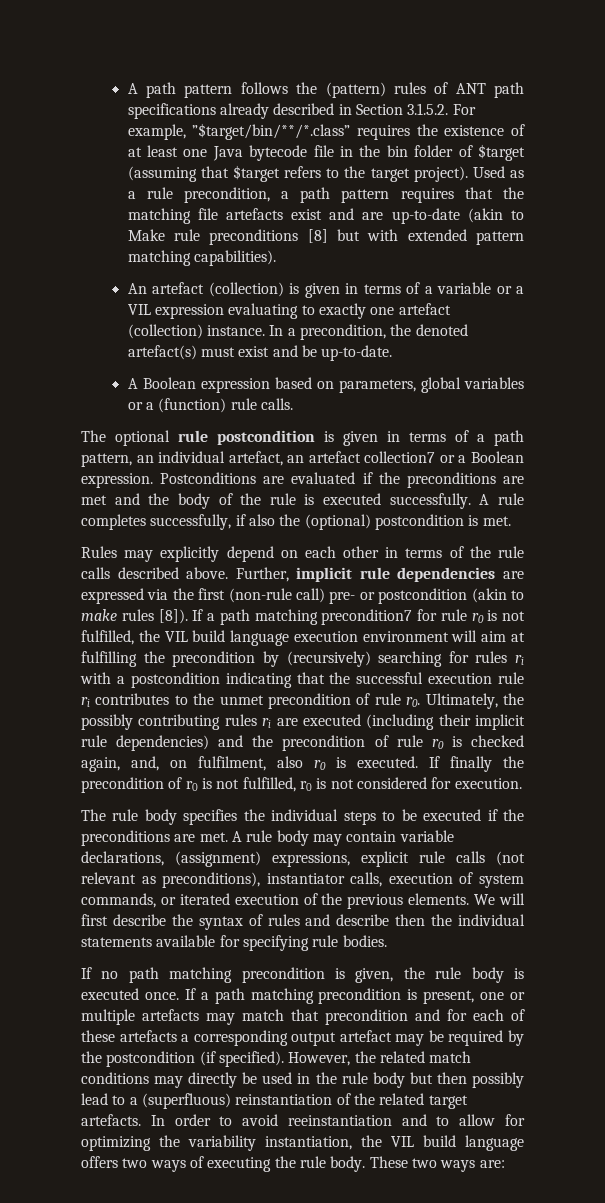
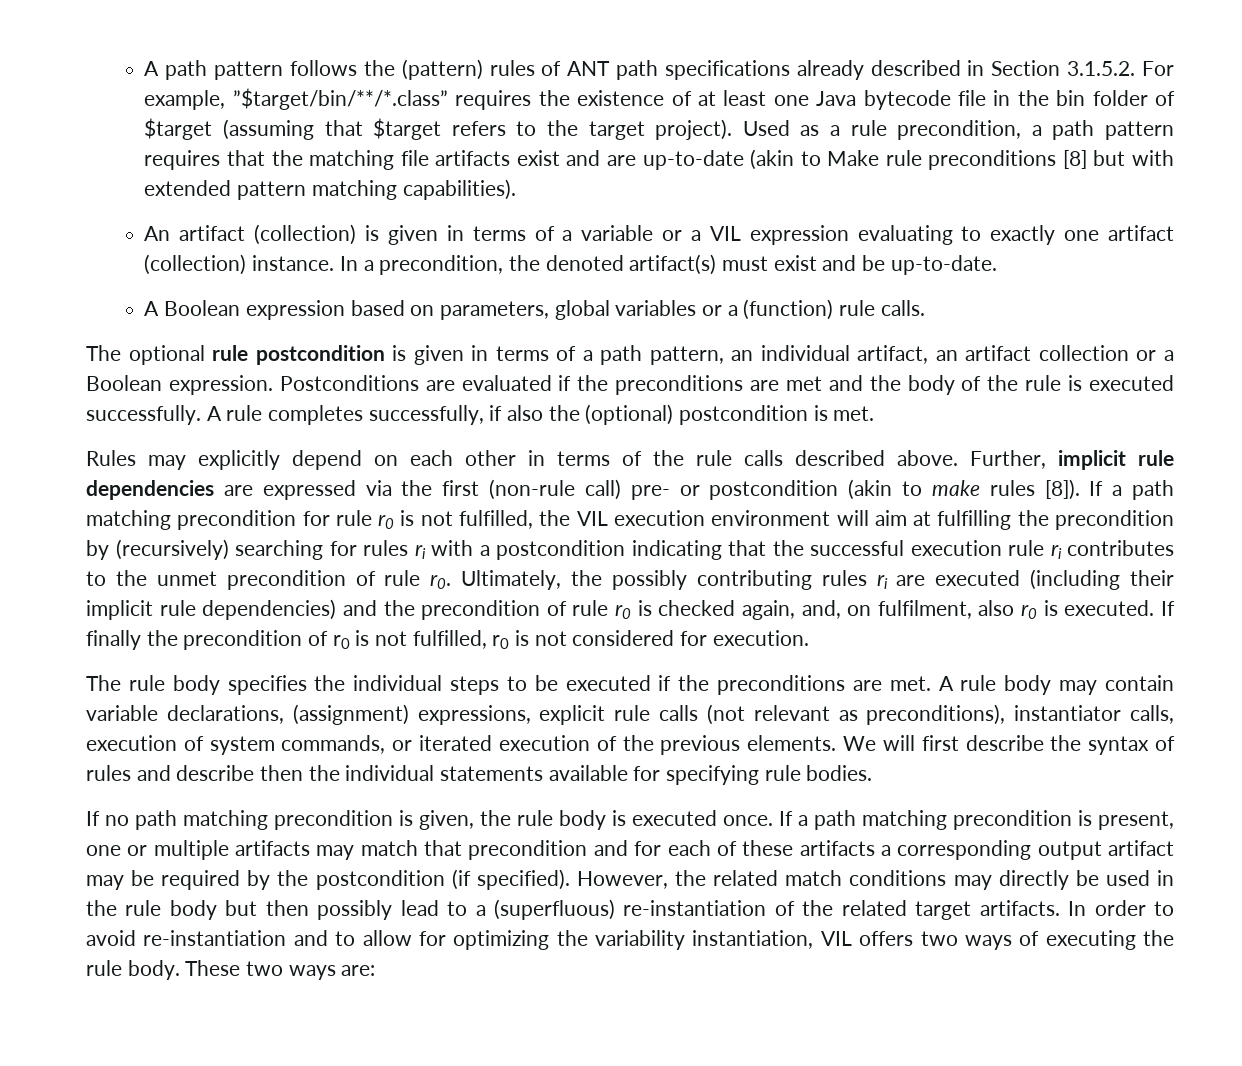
- Used as a rule precondition, a path pattern requires that the matching file artefacts exist and are up-to-date (akin to Make rule preconditions [8] but with extended pattern matching capabilities).
+ Used as a rule precondition, a path pattern requires that the matching file artifacts exist and are up-to-date (akin to Make rule preconditions [8] but with extended pattern matching capabilities).
- An artefact (collection) is given in terms of a variable or a VIL expression evaluating to exactly one artefact (collection) instance.
+ An artifact (collection) is given in terms of a variable or a VIL expression evaluating to exactly one artifact (collection) instance.
- In a precondition, the denoted artefact(s) must exist and be up-to-date.
+ In a precondition, the denoted artifact(s) must exist and be up-to-date.
- The optional rule postcondition is given in terms of a path pattern, an individual artefact, an artefact collection7 or a Boolean expression.
+ The optional rule postcondition is given in terms of a path pattern, an individual artifact, an artifact collection or a Boolean expression.
- If a path matching precondition7 for rule r0 is not fulfilled, the VIL build language execution environment will aim at fulfilling the precondition by (recursively) searching for rules ri with a postcondition indicating that the successful execution rule ri contributes to the unmet precondition of rule r0.
+ If a path matching precondition for rule r0 is not fulfilled, the VIL execution environment will aim at fulfilling the precondition by (recursively) searching for rules ri with a postcondition indicating that the successful execution rule ri contributes to the unmet precondition of rule r0.
- If a path matching precondition is present, one or multiple artefacts may match that precondition and for each of these artefacts a corresponding output artefact may be required by the postcondition (if specified).
+ If a path matching precondition is present, one or multiple artifacts may match that precondition and for each of these artifacts a corresponding output artifact may be required by the postcondition (if specified).
- However, the related match conditions may directly be used in the rule body but then possibly lead to a (superfluous) reinstantiation of the related target artefacts.
+ However, the related match conditions may directly be used in the rule body but then possibly lead to a (superfluous) re-instantiation of the related target artifacts.
- In order to avoid reeinstantiation and to allow for optimizing the variability instantiation, the VIL build language offers two ways of executing the rule body.
+ In order to avoid re-instantiation and to allow for optimizing the variability instantiation, VIL offers two ways of executing the rule body.

